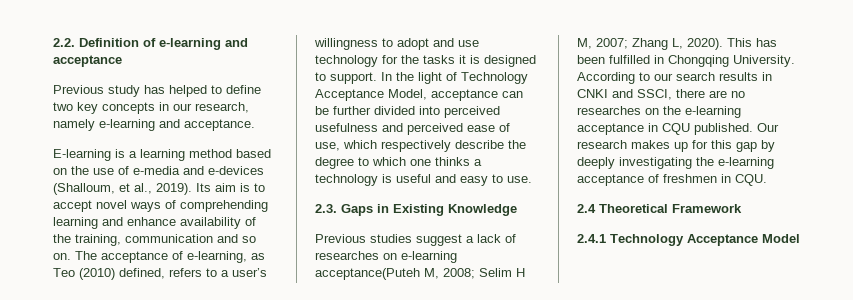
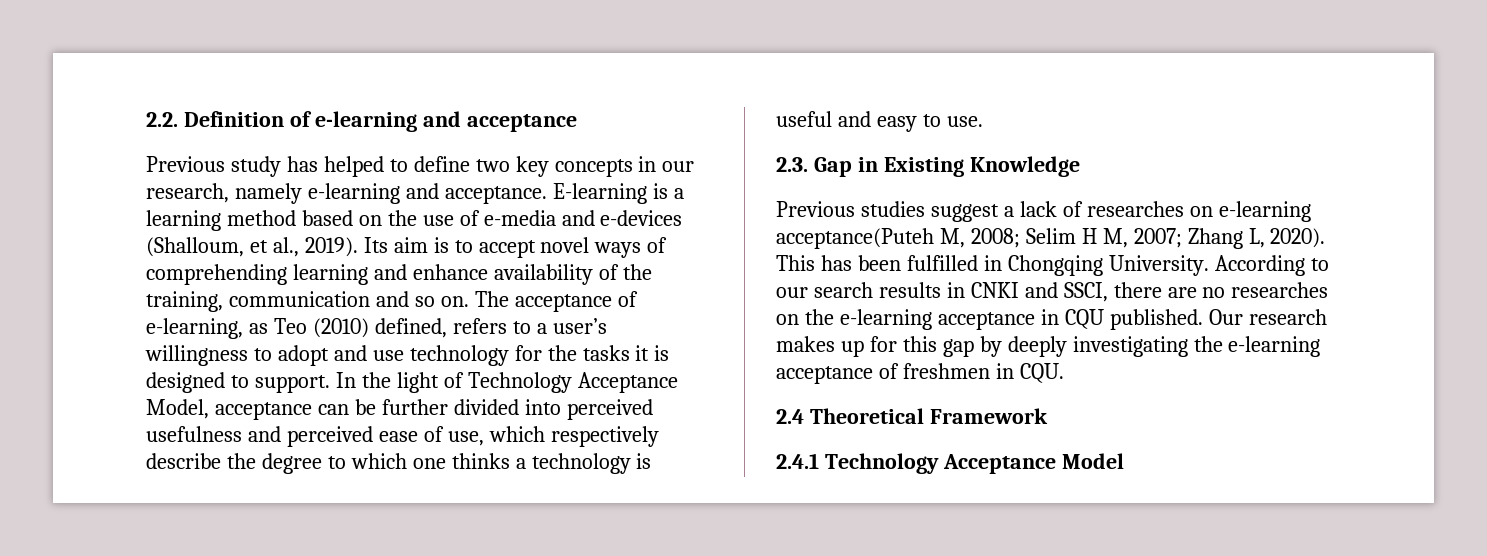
- Previous study has helped to define two key concepts in our research, namely e-learning and acceptance.
- E-learning is a learning method based on the use of e-media and e-devices (Shalloum, et al., 2019).
+ Previous study has helped to define two key concepts in our research, namely e-learning and acceptance. E-learning is a learning method based on the use of e-media and e-devices (Shalloum, et al., 2019).
- 2.3. Gaps in Existing Knowledge
+ 2.3. Gap in Existing Knowledge

